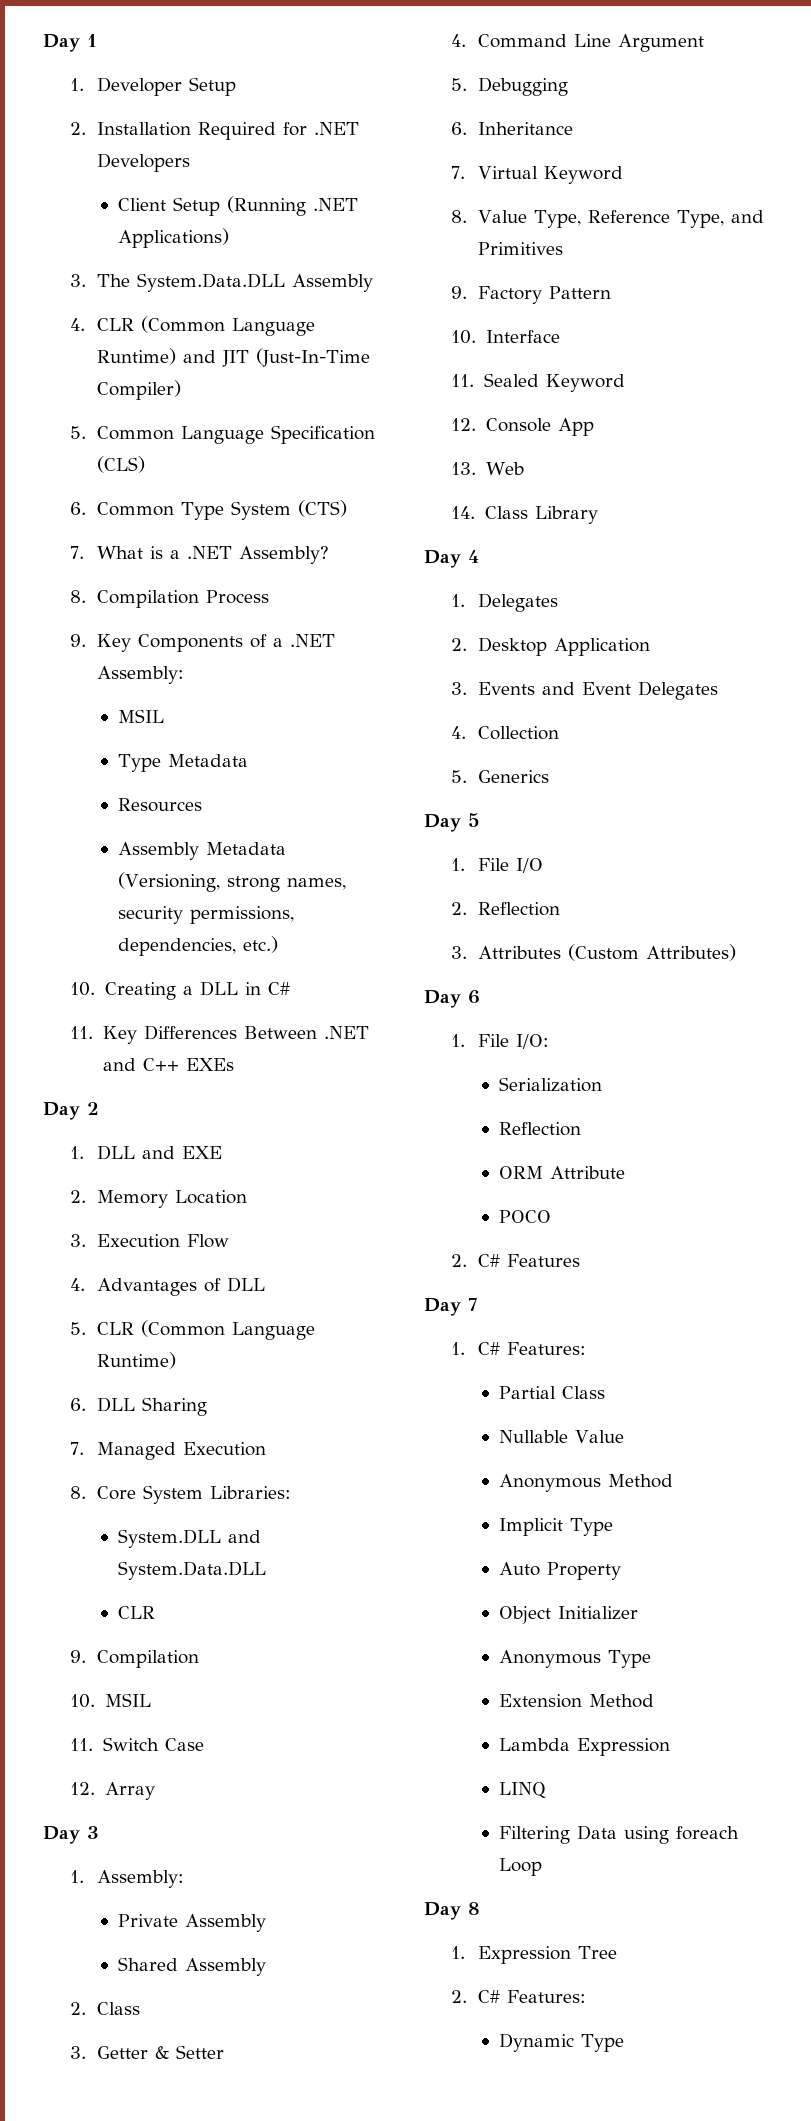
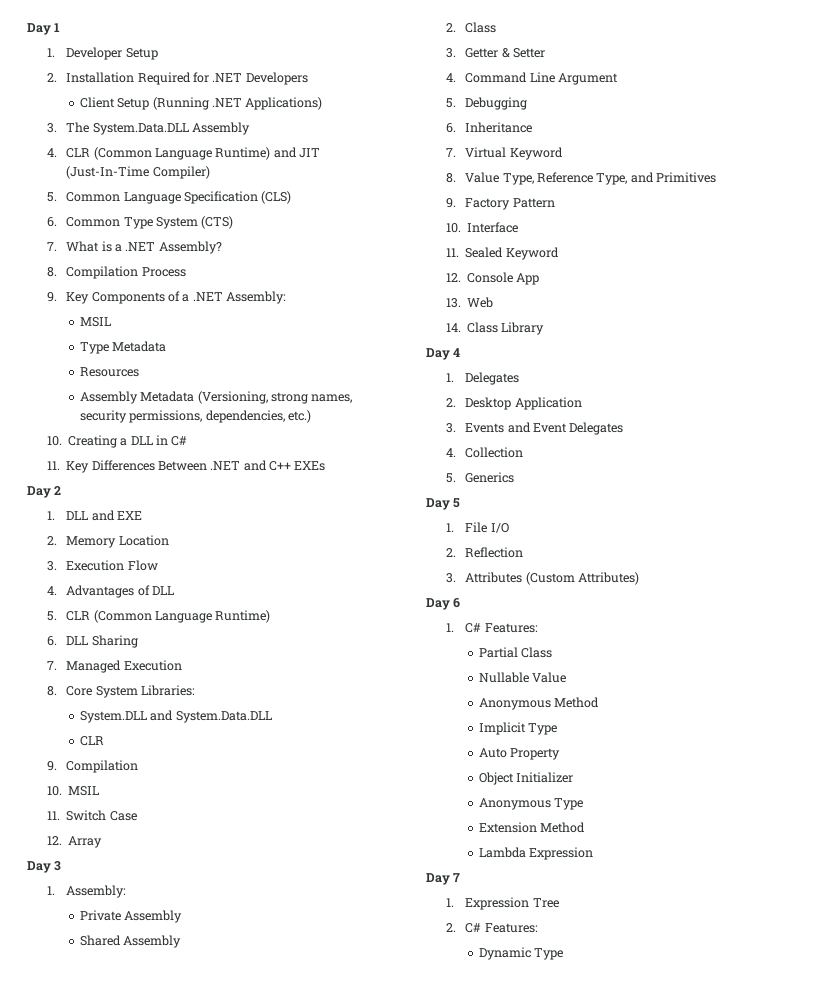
- 1. File I/O:
- Serialization
- Reflection
- ORM Attribute
- POCO
- 2. C# Features
- Day 7
- LINQ
- Filtering Data using foreach Loop
- Day 8
+ Day 7

